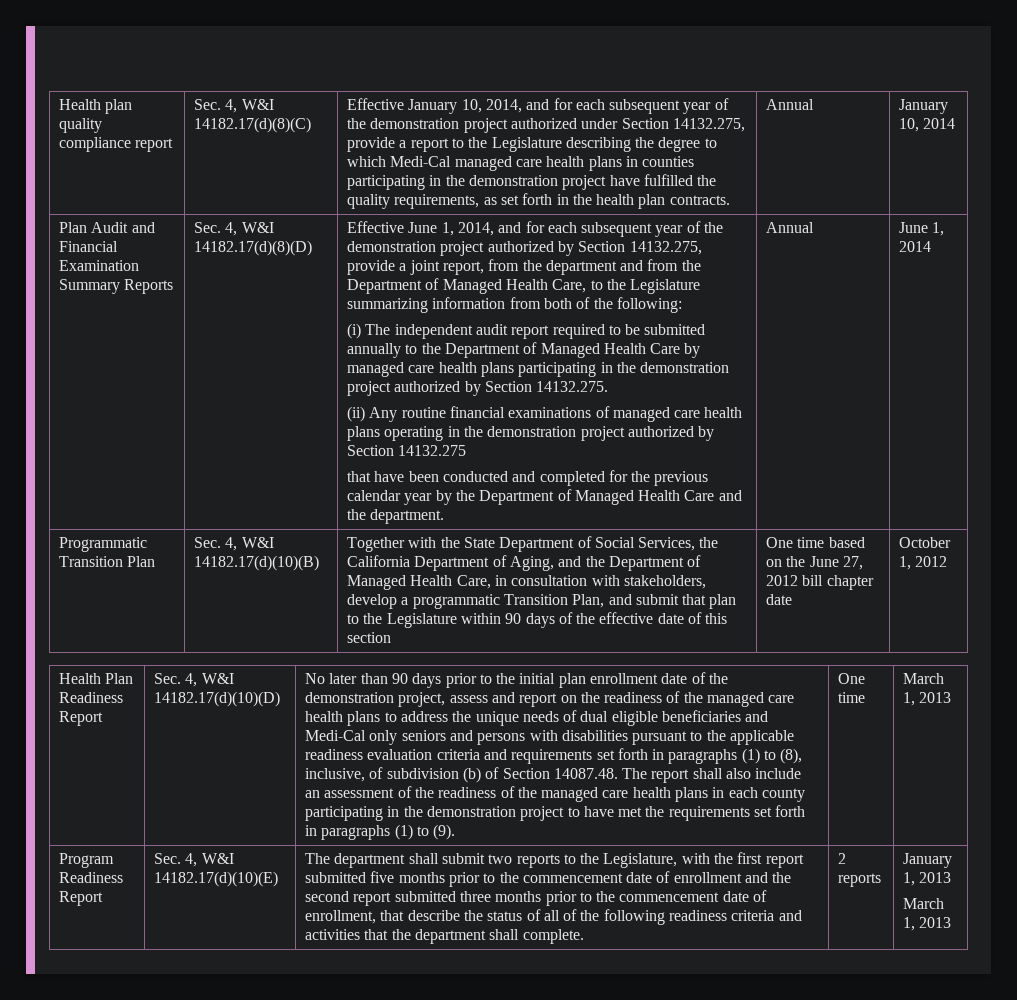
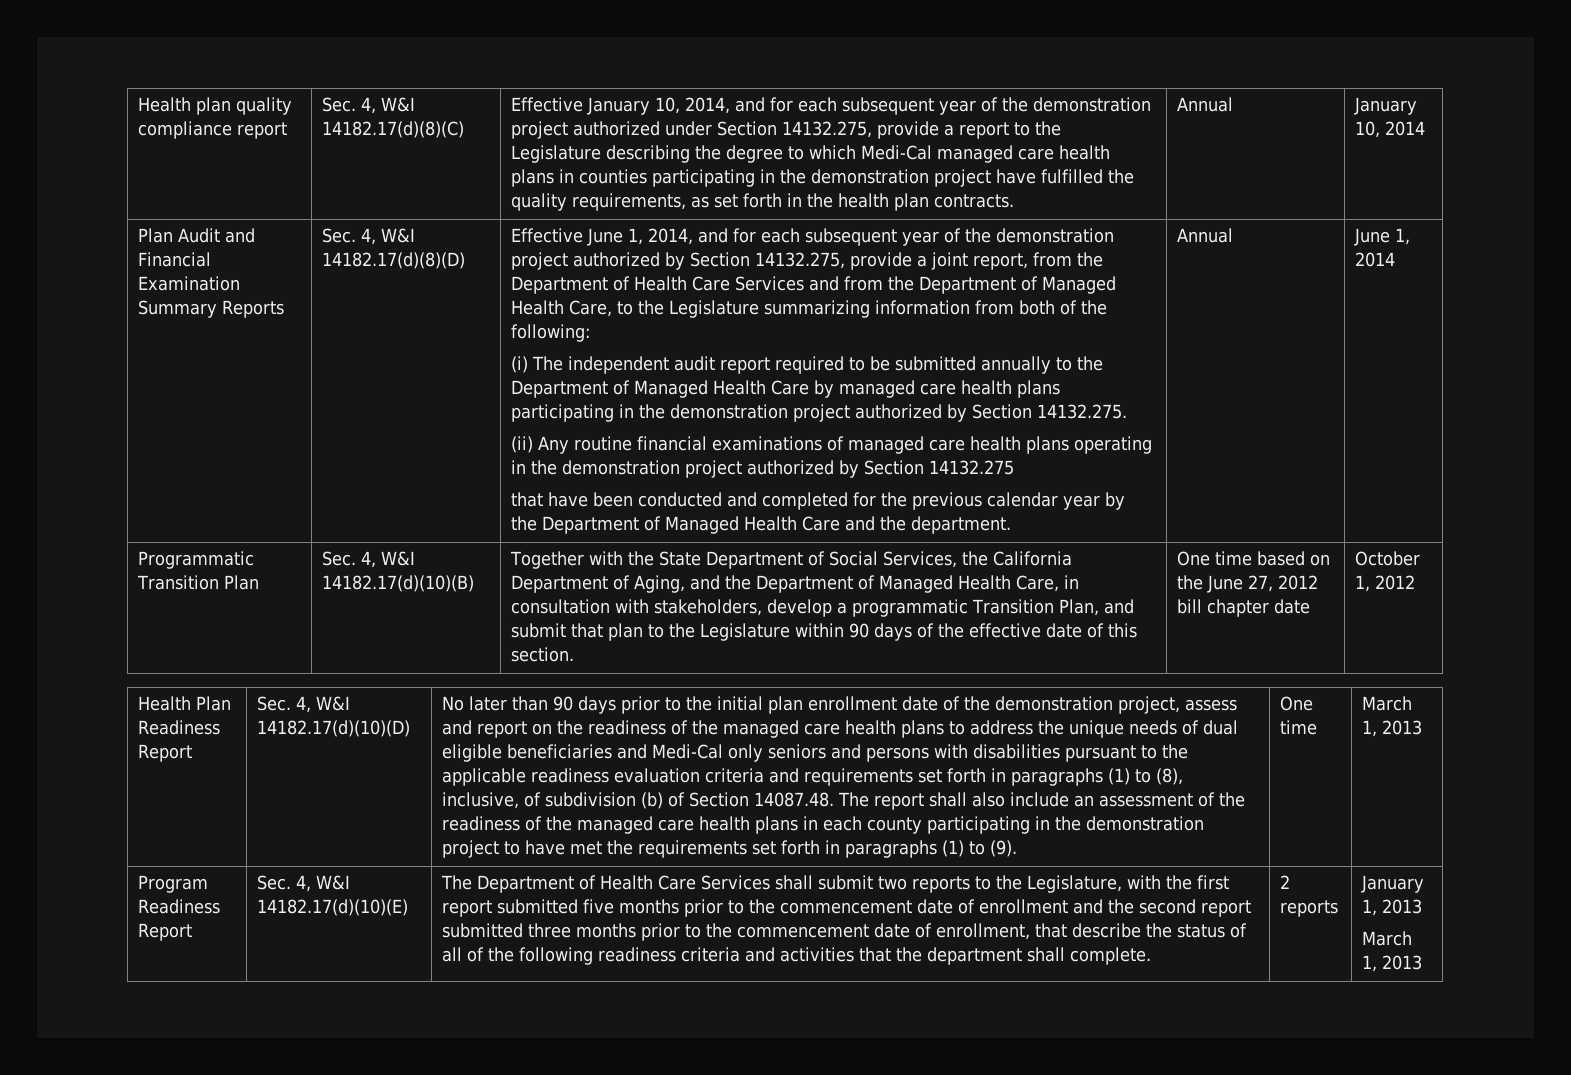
- Effective June 1, 2014, and for each subsequent year of the demonstration project authorized by Section 14132.275, provide a joint report, from the department and from the Department of Managed Health Care, to the Legislature summarizing information from both of the following:
+ Effective June 1, 2014, and for each subsequent year of the demonstration project authorized by Section 14132.275, provide a joint report, from the Department of Health Care Services and from the Department of Managed Health Care, to the Legislature summarizing information from both of the following:
- Together with the State Department of Social Services, the California Department of Aging, and the Department of Managed Health Care, in consultation with stakeholders, develop a programmatic Transition Plan, and submit that plan to the Legislature within 90 days of the effective date of this section
+ Together with the State Department of Social Services, the California Department of Aging, and the Department of Managed Health Care, in consultation with stakeholders, develop a programmatic Transition Plan, and submit that plan to the Legislature within 90 days of the effective date of this section.
- The department shall submit two reports to the Legislature, with the first report submitted five months prior to the commencement date of enrollment and the second report submitted three months prior to the commencement date of enrollment, that describe the status of all of the following readiness criteria and activities that the department shall complete.
+ The Department of Health Care Services shall submit two reports to the Legislature, with the first report submitted five months prior to the commencement date of enrollment and the second report submitted three months prior to the commencement date of enrollment, that describe the status of all of the following readiness criteria and activities that the department shall complete.

